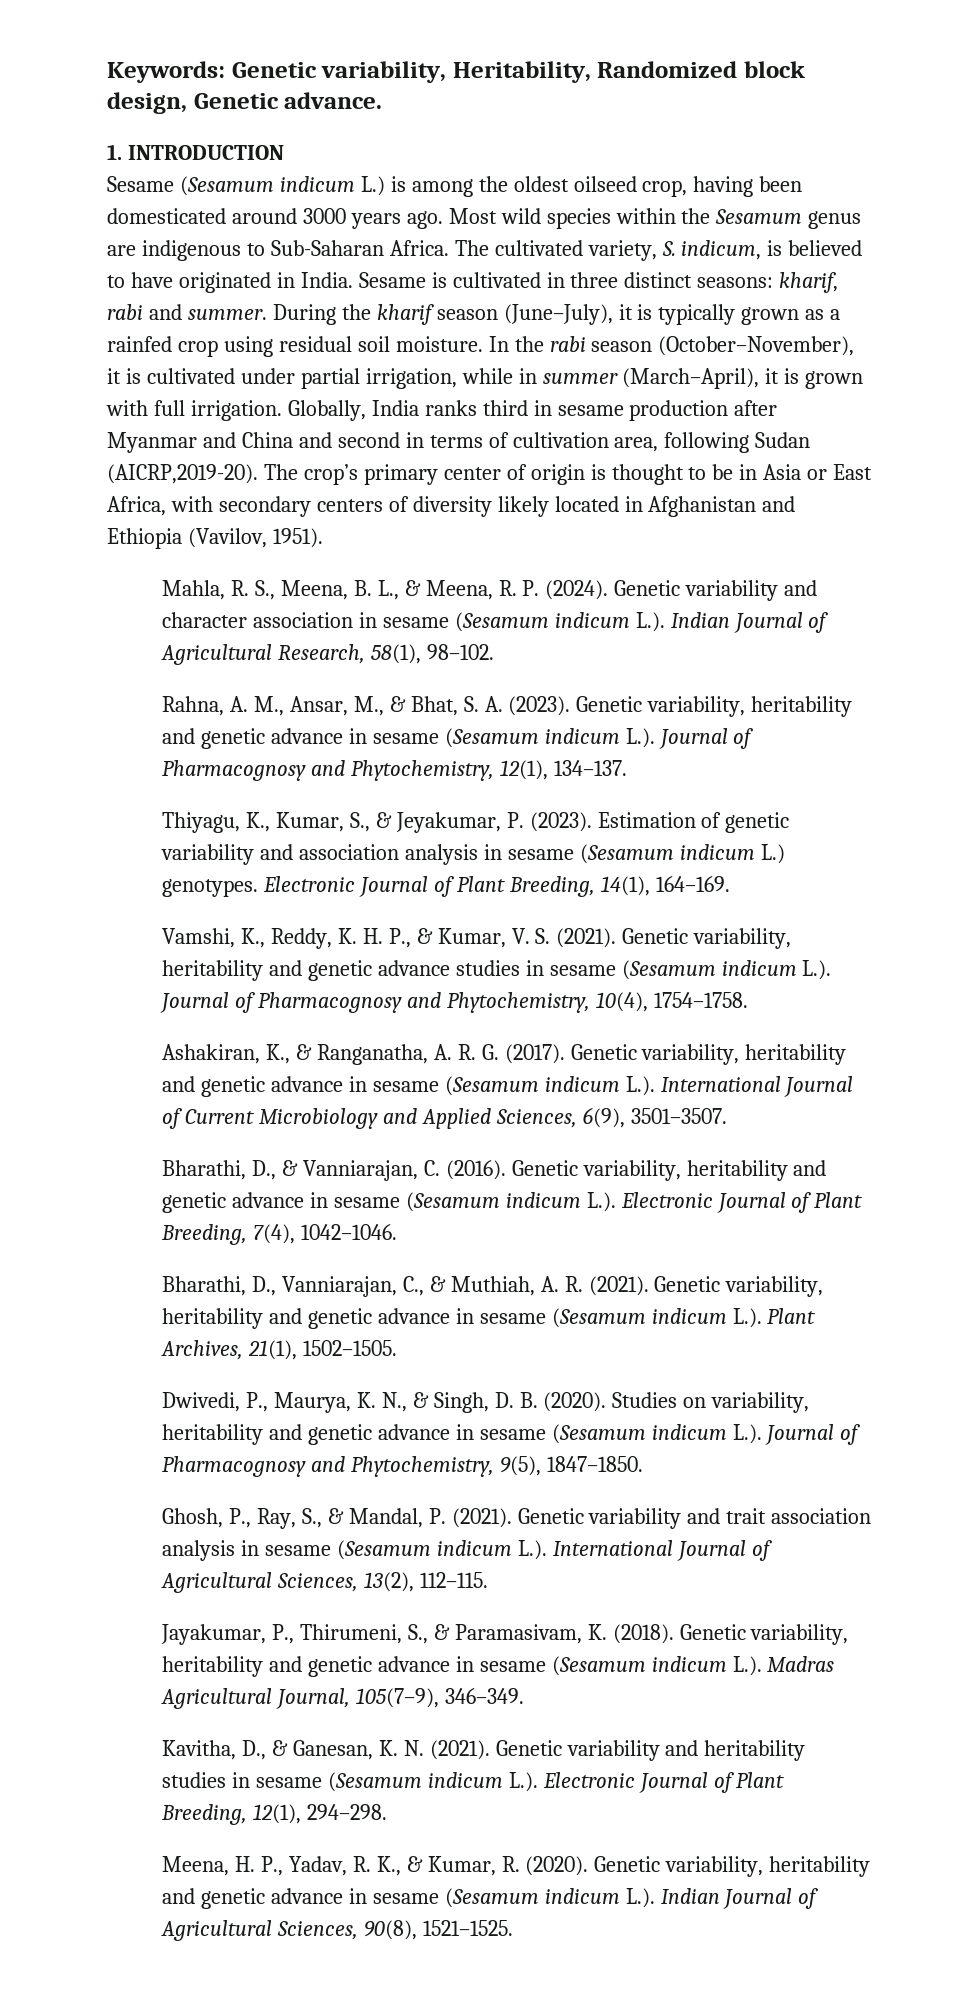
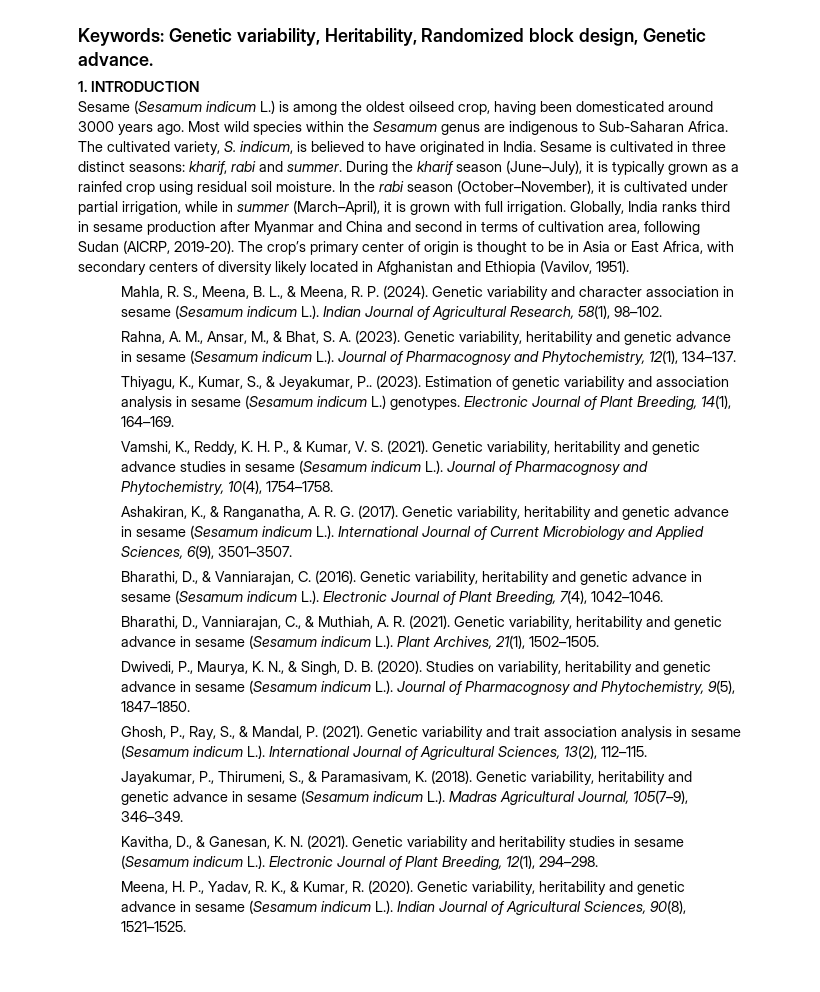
- Globally, India ranks third in sesame production after Myanmar and China and second in terms of cultivation area, following Sudan (AICRP,2019-20).
+ Globally, India ranks third in sesame production after Myanmar and China and second in terms of cultivation area, following Sudan (AICRP, 2019-20).
- Thiyagu, K., Kumar, S., & Jeyakumar, P. (2023).
+ Thiyagu, K., Kumar, S., & Jeyakumar, P.. (2023).

